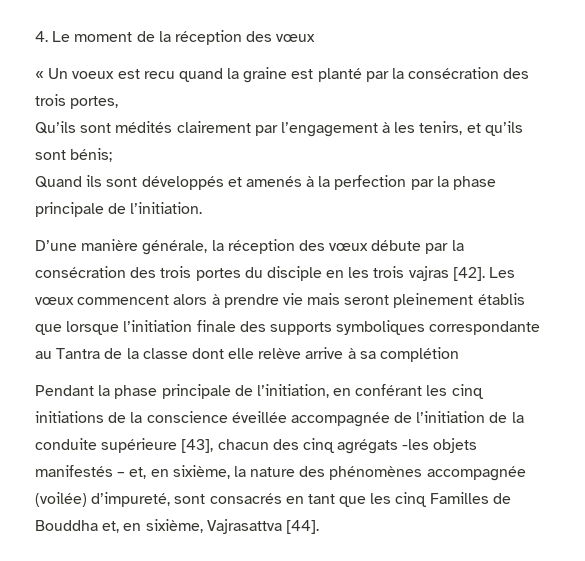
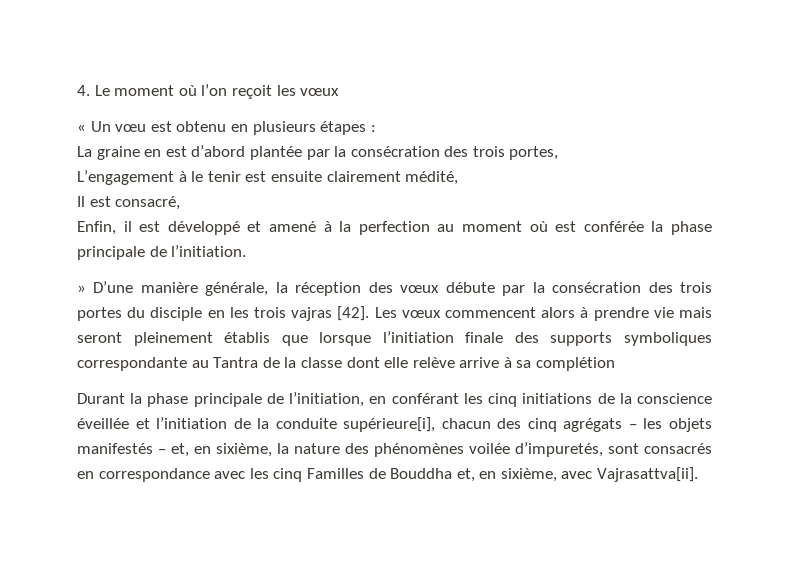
- 4. Le moment de la réception des vœux
+ 4. Le moment où l’on reçoit les vœux
- « Un voeux est recu quand la graine est planté par la consécration des trois portes,
+ « Un vœu est obtenu en plusieurs étapes :
+ La graine en est d’abord plantée par la consécration des trois portes,
- Qu’ils sont médités clairement par l’engagement à les tenirs, et qu’ils sont bénis;
- Quand ils sont développés et amenés à la perfection par la phase principale de l’initiation.
+ L’engagement à le tenir est ensuite clairement médité,
+ Il est consacré,
+ Enfin, il est développé et amené à la perfection au moment où est conférée la phase principale de l’initiation.
- D’une manière générale, la réception des vœux débute par la consécration des trois portes du disciple en les trois vajras [42].
+ » D’une manière générale, la réception des vœux débute par la consécration des trois portes du disciple en les trois vajras [42].
- Pendant la phase principale de l’initiation, en conférant les cinq initiations de la conscience éveillée accompagnée de l’initiation de la conduite supérieure [43], chacun des cinq agrégats -les objets manifestés – et, en sixième, la nature des phénomènes accompagnée (voilée) d’impureté, sont consacrés en tant que les cinq Familles de Bouddha et, en sixième, Vajrasattva [44].
+ Durant la phase principale de l’initiation, en conférant les cinq initiations de la conscience éveillée et l’initiation de la conduite supérieure[i], chacun des cinq agrégats – les objets manifestés – et, en sixième, la nature des phénomènes voilée d’impuretés, sont consacrés en correspondance avec les cinq Familles de Bouddha et, en sixième, avec Vajrasattva[ii].

